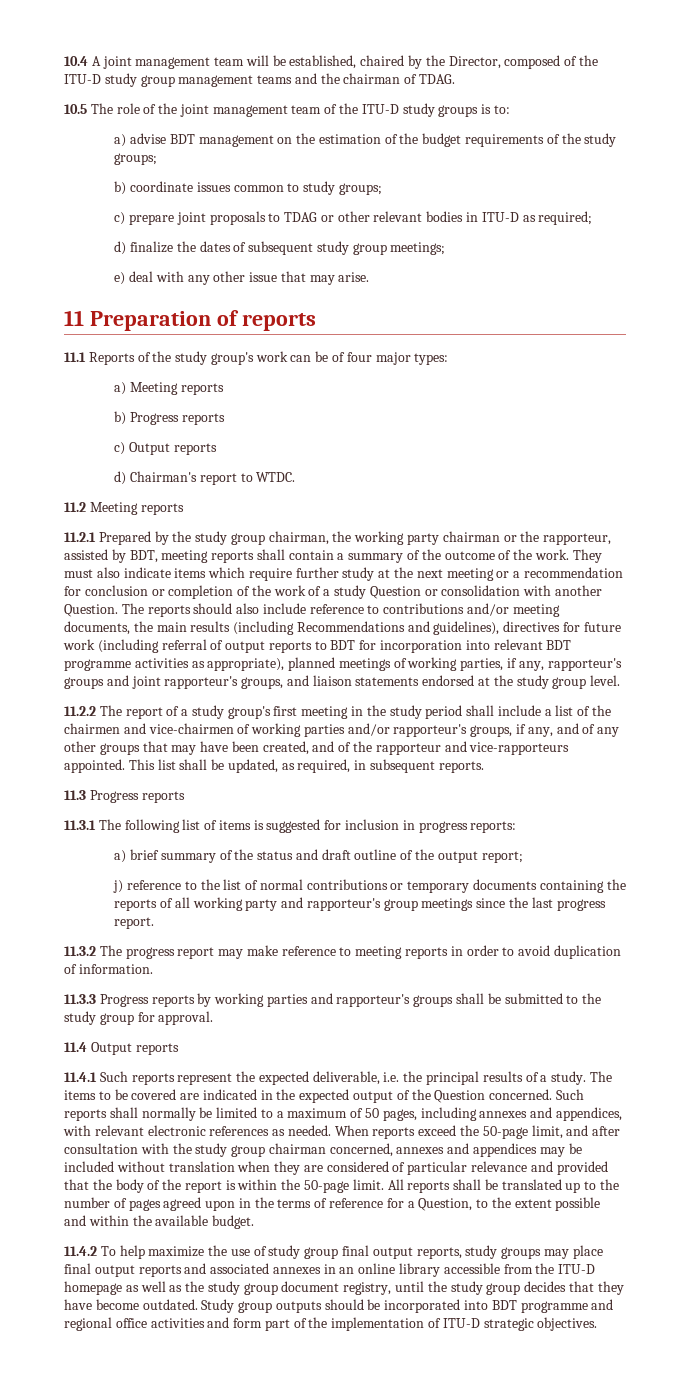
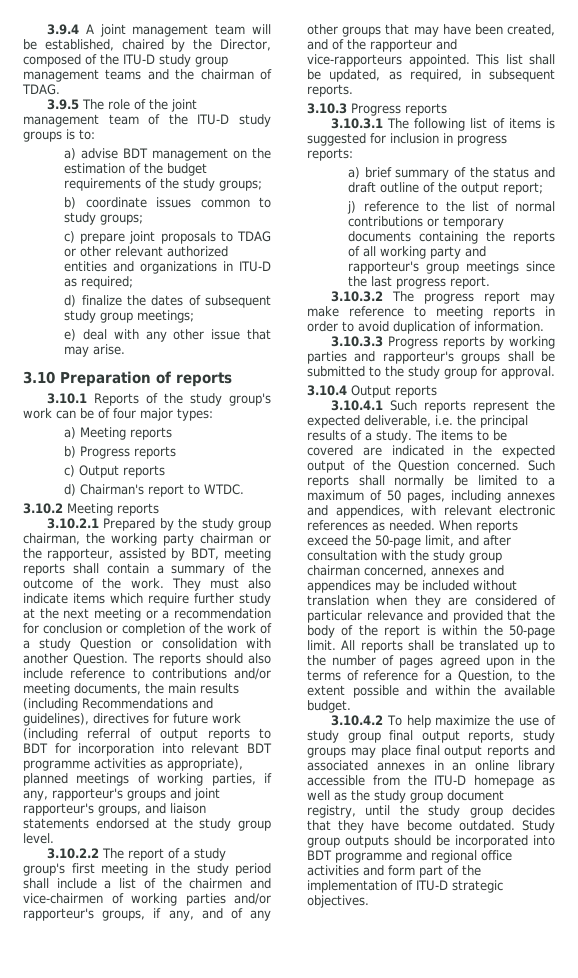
- 10.4 A joint management team will be established, chaired by the Director, composed of the ITU-D study group management teams and the chairman of TDAG.
+ 3.9.4 A joint management team will be established, chaired by the Director, composed of the ITU-D study group management teams and the chairman of TDAG.
- 10.5 The role of the joint management team of the ITU-D study groups is to:
+ 3.9.5 The role of the joint management team of the ITU-D study groups is to:
- c) prepare joint proposals to TDAG or other relevant bodies in ITU-D as required;
+ c) prepare joint proposals to TDAG or other relevant authorized entities and organizations in ITU-D as required;
- 11 Preparation of reports
+ 3.10 Preparation of reports
- 11.1 Reports of the study group's work can be of four major types:
+ 3.10.1 Reports of the study group's work can be of four major types:
- 11.2 Meeting reports
- 11.2.1 Prepared by the study group chairman, the working party chairman or the rapporteur, assisted by BDT, meeting reports shall contain a summary of the outcome of the work.
+ 3.10.2 Meeting reports
+ 3.10.2.1 Prepared by the study group chairman, the working party chairman or the rapporteur, assisted by BDT, meeting reports shall contain a summary of the outcome of the work.
- 11.2.2 The report of a study group's first meeting in the study period shall include a list of the chairmen and vice-chairmen of working parties and/or rapporteur's groups, if any, and of any other groups that may have been created, and of the rapporteur and vice-rapporteurs appointed.
+ 3.10.2.2 The report of a study group's first meeting in the study period shall include a list of the chairmen and vice-chairmen of working parties and/or rapporteur's groups, if any, and of any other groups that may have been created, and of the rapporteur and vice-rapporteurs appointed.
- 11.3 Progress reports
- 11.3.1 The following list of items is suggested for inclusion in progress reports:
+ 3.10.3 Progress reports
+ 3.10.3.1 The following list of items is suggested for inclusion in progress reports:
- 11.3.2 The progress report may make reference to meeting reports in order to avoid duplication of information.
+ 3.10.3.2 The progress report may make reference to meeting reports in order to avoid duplication of information.
- 11.3.3 Progress reports by working parties and rapporteur's groups shall be submitted to the study group for approval.
+ 3.10.3.3 Progress reports by working parties and rapporteur's groups shall be submitted to the study group for approval.
- 11.4 Output reports
- 11.4.1 Such reports represent the expected deliverable, i.e. the principal results of a study.
+ 3.10.4 Output reports
+ 3.10.4.1 Such reports represent the expected deliverable, i.e. the principal results of a study.
- 11.4.2 To help maximize the use of study group final output reports, study groups may place final output reports and associated annexes in an online library accessible from the ITU-D homepage as well as the study group document registry, until the study group decides that they have become outdated.
+ 3.10.4.2 To help maximize the use of study group final output reports, study groups may place final output reports and associated annexes in an online library accessible from the ITU-D homepage as well as the study group document registry, until the study group decides that they have become outdated.

